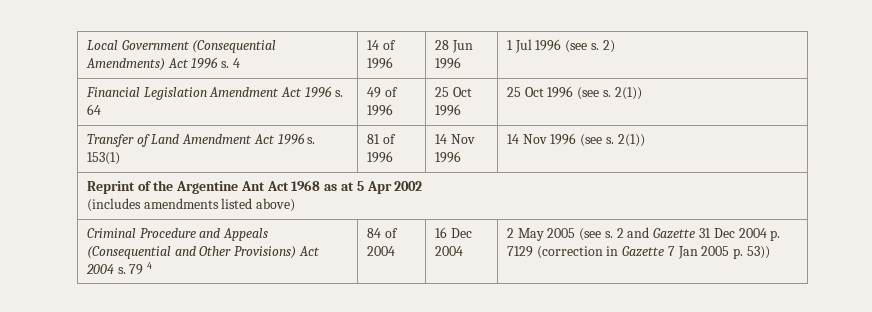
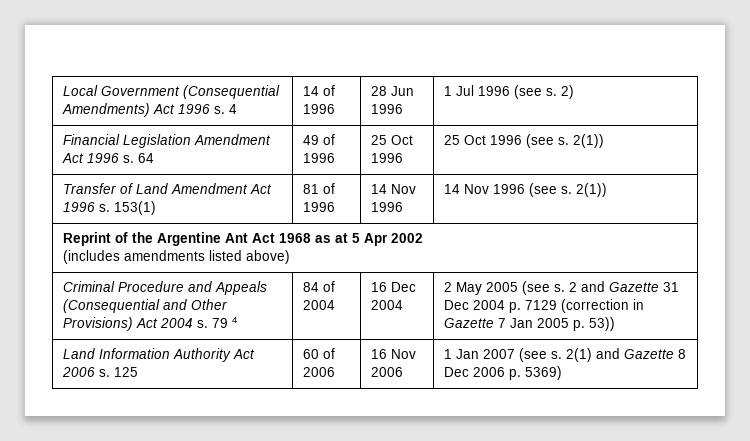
+ Land Information Authority Act 2006 s. 125 | 60 of 2006 | 16 Nov 2006 | 1 Jan 2007 (see s. 2(1) and Gazette 8 Dec 2006 p. 5369)

